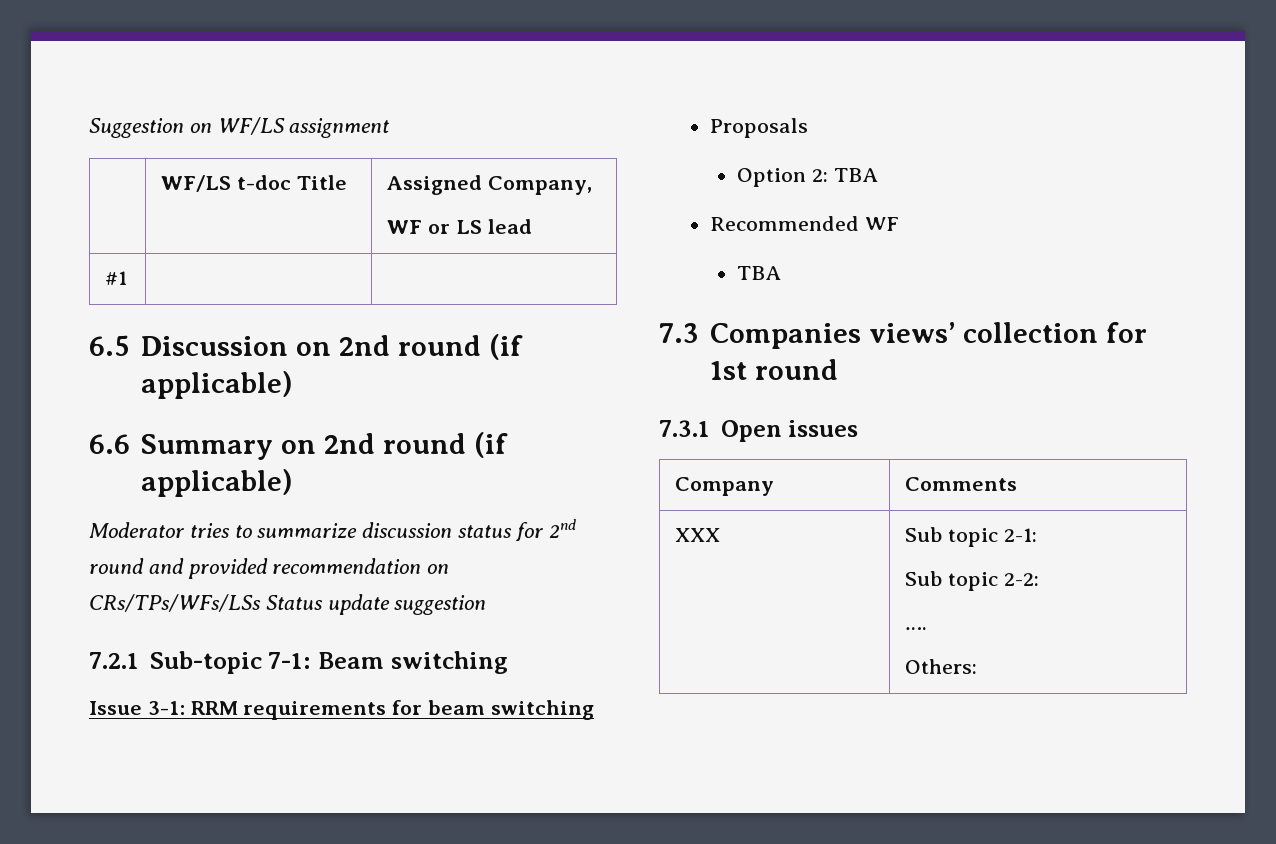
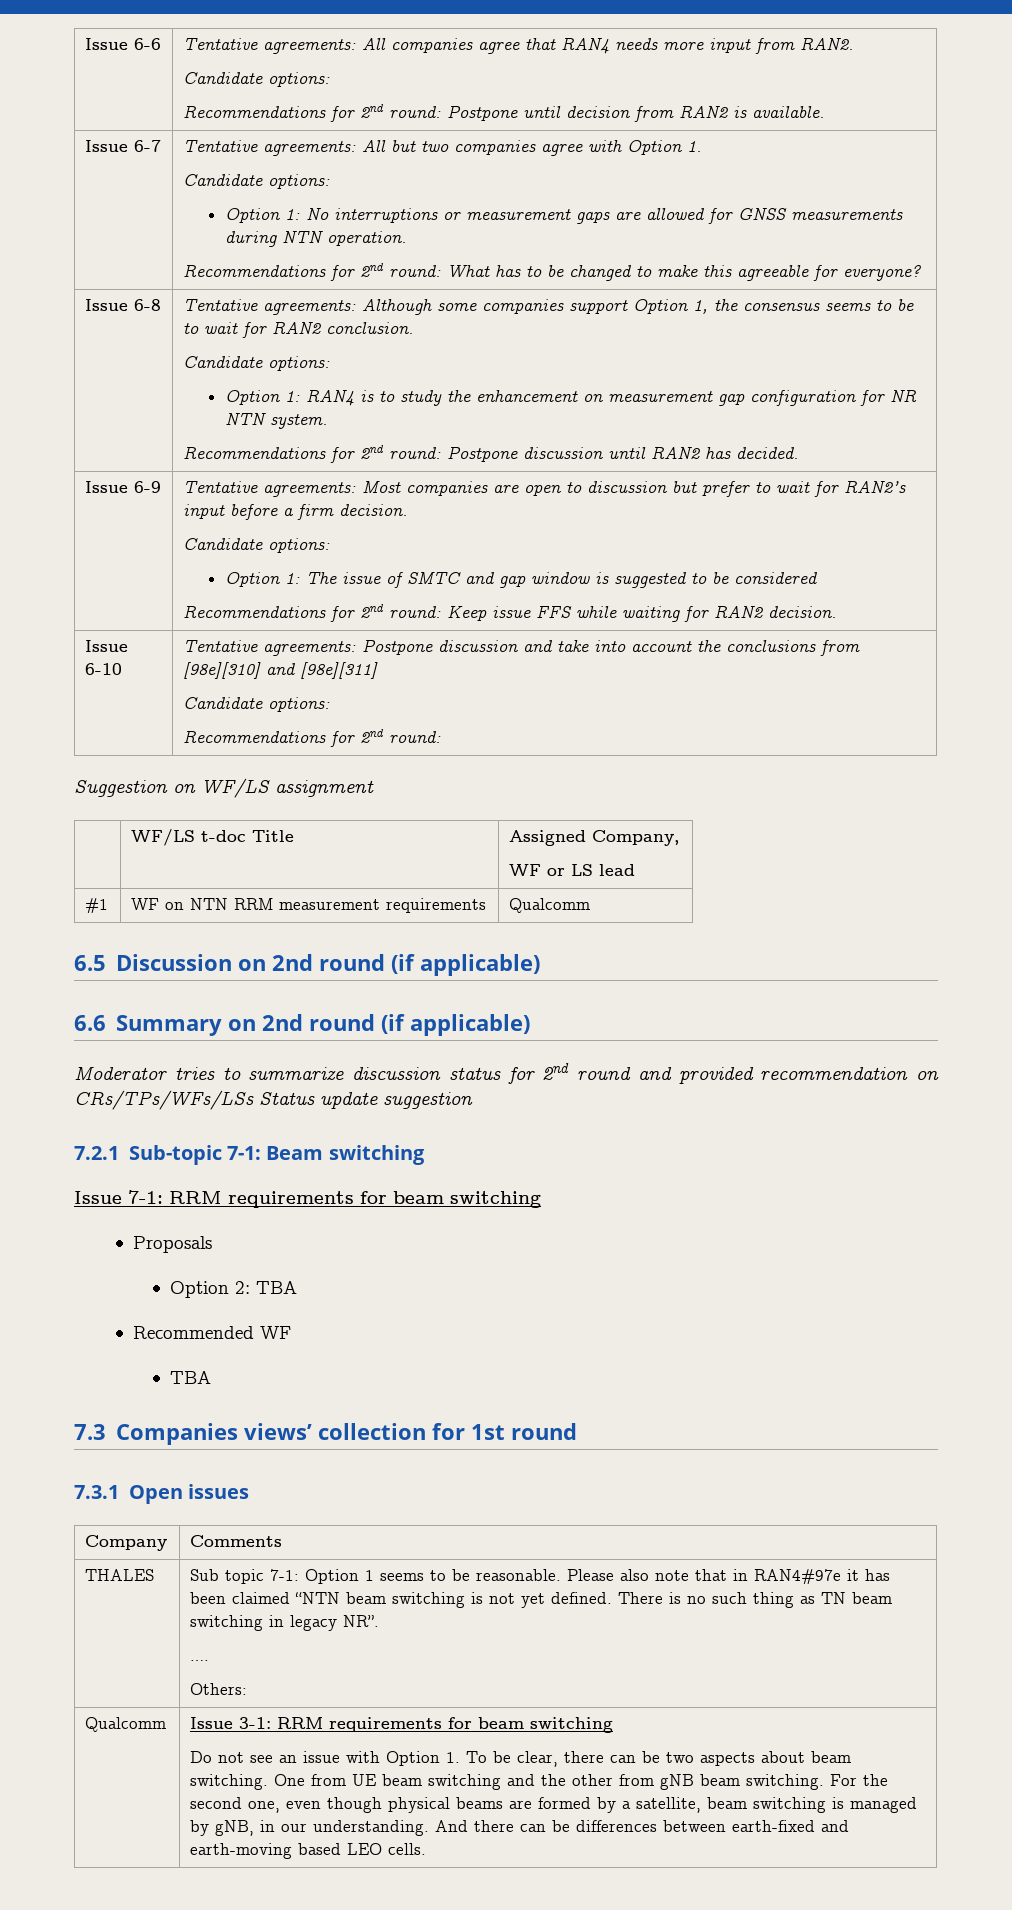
+ Issue 6-6 | Tentative agreements: All companies agree that RAN4 needs more input from RAN2.
+ Candidate options:
+ Recommendations for 2nd round: Postpone until decision from RAN2 is available.
+ Issue 6-7 | Tentative agreements: All but two companies agree with Option 1.
+ Candidate options:
+ Option 1: No interruptions or measurement gaps are allowed for GNSS measurements during NTN operation.
+ Recommendations for 2nd round: What has to be changed to make this agreeable for everyone?
+ Issue 6-8 | Tentative agreements: Although some companies support Option 1, the consensus seems to be to wait for RAN2 conclusion.
+ Candidate options:
+ Option 1: RAN4 is to study the enhancement on measurement gap configuration for NR NTN system.
+ Recommendations for 2nd round: Postpone discussion until RAN2 has decided.
+ Issue 6-9 | Tentative agreements: Most companies are open to discussion but prefer to wait for RAN2’s input before a firm decision.
+ Candidate options:
+ Option 1: The issue of SMTC and gap window is suggested to be considered
+ Recommendations for 2nd round: Keep issue FFS while waiting for RAN2 decision.
+ Issue 6-10 | Tentative agreements: Postpone discussion and take into account the conclusions from [98e][310] and [98e][311]
+ Candidate options:
+ Recommendations for 2nd round:
- #1 | |
+ #1 | WF on NTN RRM measurement requirements | Qualcomm
- Issue 3-1: RRM requirements for beam switching
+ Issue 7-1: RRM requirements for beam switching
- XXX | Sub topic 2-1:
- Sub topic 2-2:
+ THALES | Sub topic 7-1: Option 1 seems to be reasonable. Please also note that in RAN4#97e it has been claimed “NTN beam switching is not yet defined. There is no such thing as TN beam switching in legacy NR”.
  ….
  Others:
+ Qualcomm | Issue 3-1: RRM requirements for beam switching
+ Do not see an issue with Option 1. To be clear, there can be two aspects about beam switching. One from UE beam switching and the other from gNB beam switching. For the second one, even though physical beams are formed by a satellite, beam switching is managed by gNB, in our understanding. And there can be differences between earth-fixed and earth-moving based LEO cells.

